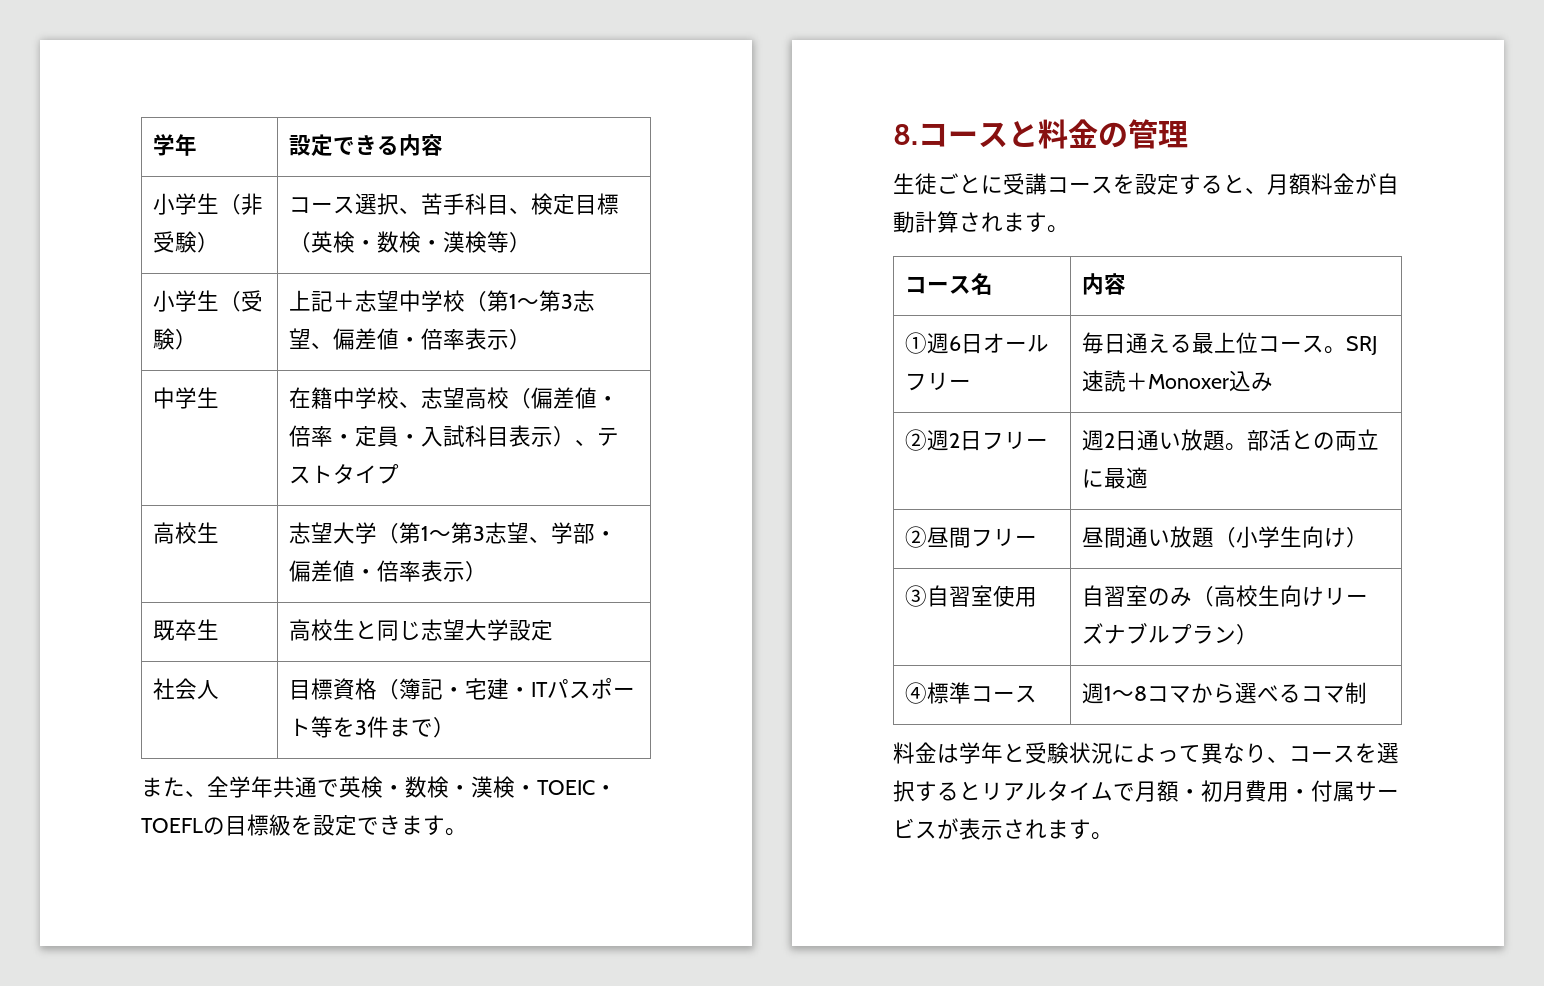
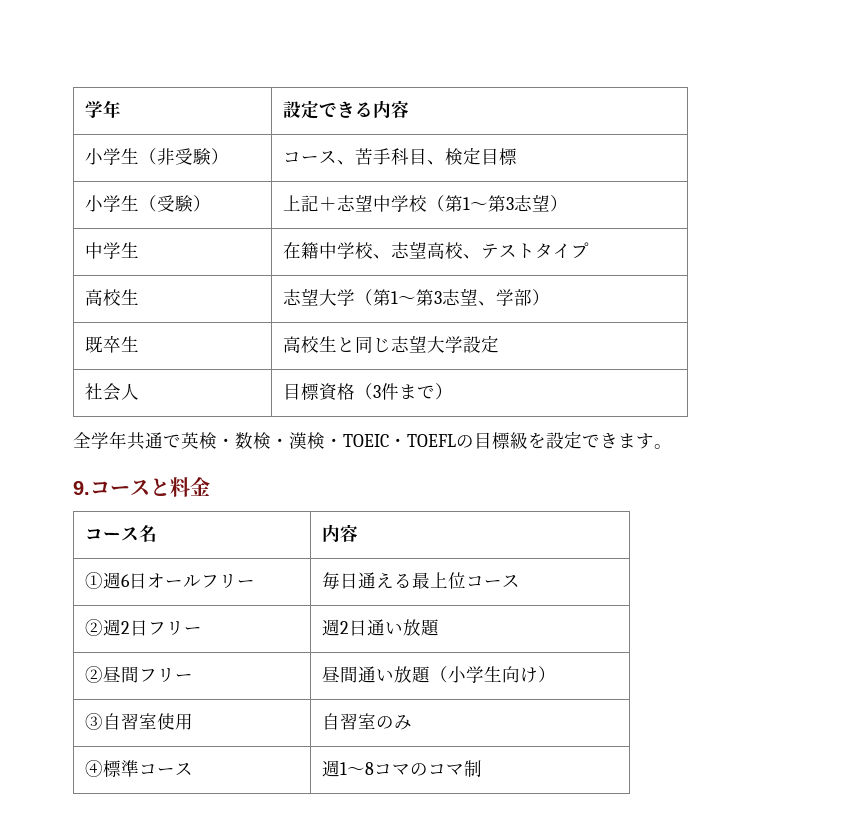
- 小学生（非受験） | コース選択、苦手科目、検定目標（英検・数検・漢検等）
+ 小学生（非受験） | コース、苦手科目、検定目標
- 小学生（受験） | 上記＋志望中学校（第1〜第3志望、偏差値・倍率表示）
+ 小学生（受験） | 上記＋志望中学校（第1〜第3志望）
- 中学生 | 在籍中学校、志望高校（偏差値・倍率・定員・入試科目表示）、テストタイプ
+ 中学生 | 在籍中学校、志望高校、テストタイプ
- 高校生 | 志望大学（第1〜第3志望、学部・偏差値・倍率表示）
+ 高校生 | 志望大学（第1〜第3志望、学部）
- 社会人 | 目標資格（簿記・宅建・ITパスポート等を3件まで）
+ 社会人 | 目標資格（3件まで）
- また、全学年共通で英検・数検・漢検・TOEIC・TOEFLの目標級を設定できます。
+ 全学年共通で英検・数検・漢検・TOEIC・TOEFLの目標級を設定できます。
- 8.コースと料金の管理
- 生徒ごとに受講コースを設定すると、月額料金が自動計算されます。
+ 9.コースと料金
- ①週6日オールフリー | 毎日通える最上位コース。SRJ速読＋Monoxer込み
+ ①週6日オールフリー | 毎日通える最上位コース
- ②週2日フリー | 週2日通い放題。部活との両立に最適
+ ②週2日フリー | 週2日通い放題
- ③自習室使用 | 自習室のみ（高校生向けリーズナブルプラン）
+ ③自習室使用 | 自習室のみ
- ④標準コース | 週1〜8コマから選べるコマ制
+ ④標準コース | 週1〜8コマのコマ制
- 料金は学年と受験状況によって異なり、コースを選択するとリアルタイムで月額・初月費用・付属サービスが表示されます。

